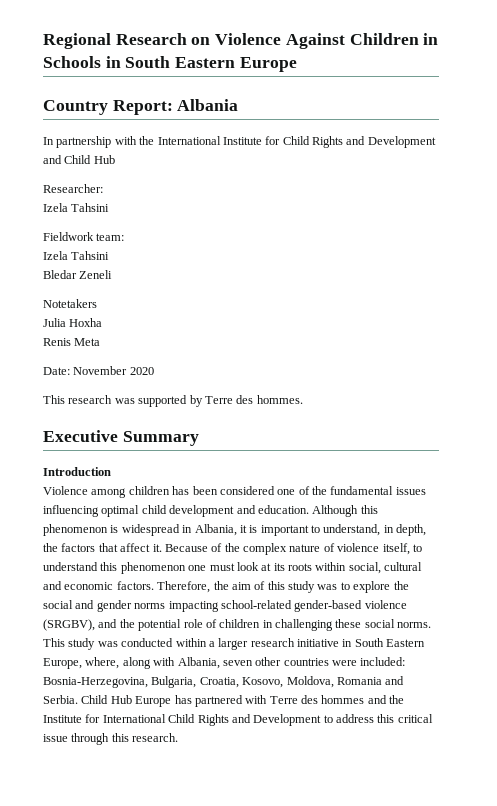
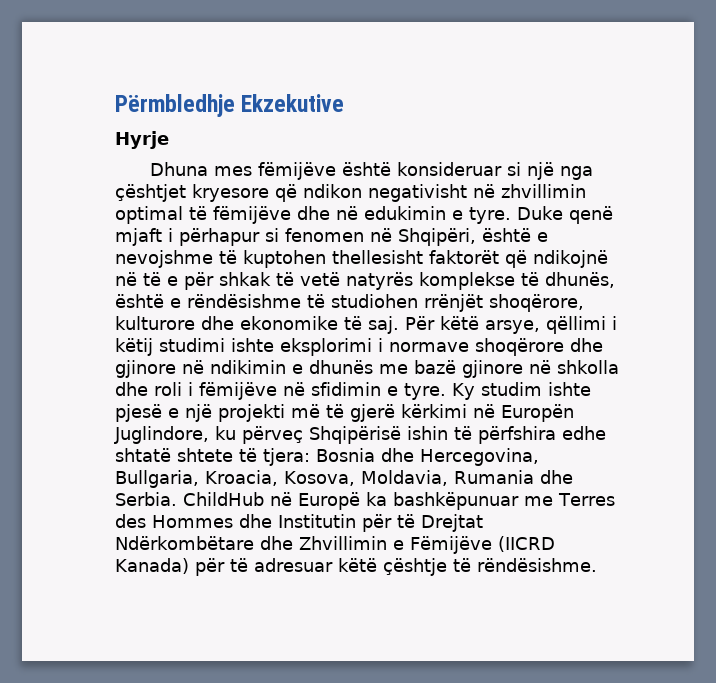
- Regional Research on Violence Against Children in Schools in South Eastern Europe
- Country Report: Albania
- In partnership with the International Institute for Child Rights and Development and Child Hub
- Researcher:
- Izela Tahsini
- Fieldwork team:
- Izela Tahsini
- Bledar Zeneli
- Notetakers
- Julia Hoxha
- Renis Meta
- Date: November 2020
- This research was supported by Terre des hommes.
- Executive Summary
- Introduction
- Violence among children has been considered one of the fundamental issues influencing optimal child development and education. Although this phenomenon is widespread in Albania, it is important to understand, in depth, the factors that affect it. Because of the complex nature of violence itself, to understand this phenomenon one must look at its roots within social, cultural and economic factors. Therefore, the aim of this study was to explore the social and gender norms impacting school-related gender-based violence (SRGBV), and the potential role of children in challenging these social norms. This study was conducted within a larger research initiative in South Eastern Europe, where, along with Albania, seven other countries were included: Bosnia-Herzegovina, Bulgaria, Croatia, Kosovo, Moldova, Romania and Serbia. Child Hub Europe has partnered with Terre des hommes and the Institute for International Child Rights and Development to address this critical issue through this research.
+ Përmbledhje Ekzekutive
+ Hyrje
+ Dhuna mes fëmijëve është konsideruar si një nga çështjet kryesore që ndikon negativisht në zhvillimin optimal të fëmijëve dhe në edukimin e tyre. Duke qenë mjaft i përhapur si fenomen në Shqipëri, është e nevojshme të kuptohen thellesisht faktorët që ndikojnë në të e për shkak të vetë natyrës komplekse të dhunës, është e rëndësishme të studiohen rrënjët shoqërore, kulturore dhe ekonomike të saj. Për këtë arsye, qëllimi i këtij studimi ishte eksplorimi i normave shoqërore dhe gjinore në ndikimin e dhunës me bazë gjinore në shkolla dhe roli i fëmijëve në sfidimin e tyre. Ky studim ishte pjesë e një projekti më të gjerë kërkimi në Europën Juglindore, ku përveç Shqipërisë ishin të përfshira edhe shtatë shtete të tjera: Bosnia dhe Hercegovina, Bullgaria, Kroacia, Kosova, Moldavia, Rumania dhe Serbia. ChildHub në Europë ka bashkëpunuar me Terres des Hommes dhe Institutin për të Drejtat Ndërkombëtare dhe Zhvillimin e Fëmijëve (IICRD Kanada) për të adresuar këtë çështje të rëndësishme.

